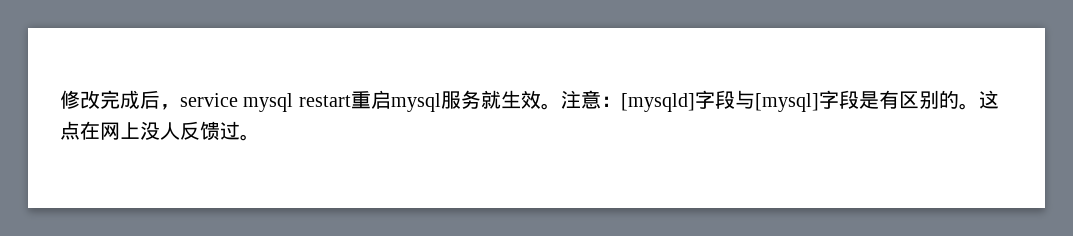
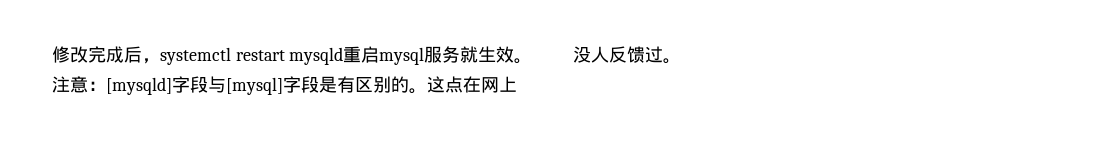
- 修改完成后，service mysql restart重启mysql服务就生效。
+ 修改完成后，systemctl restart mysqld重启mysql服务就生效。

